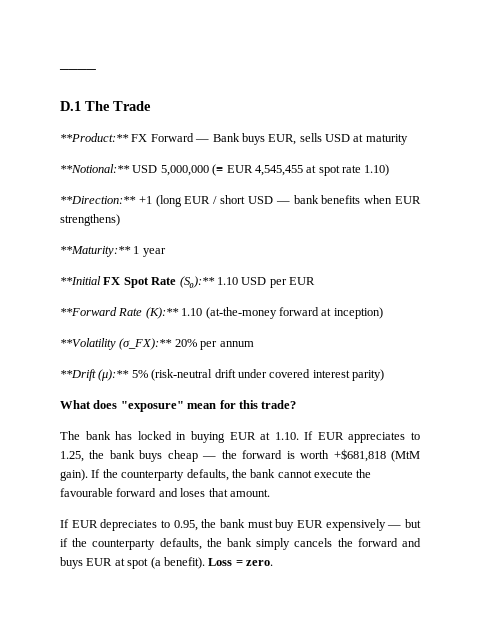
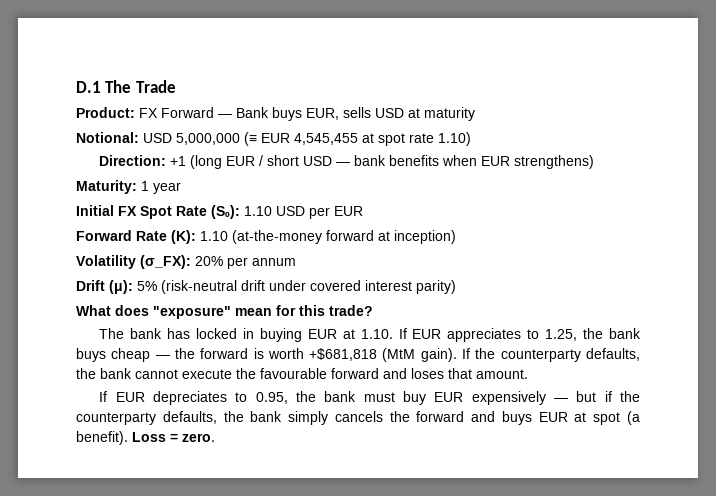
- ────
- **Product:** FX Forward — Bank buys EUR, sells USD at maturity
+ Product: FX Forward — Bank buys EUR, sells USD at maturity
- **Notional:** USD 5,000,000 (≡ EUR 4,545,455 at spot rate 1.10)
+ Notional: USD 5,000,000 (≡ EUR 4,545,455 at spot rate 1.10)
- **Direction:** +1 (long EUR / short USD — bank benefits when EUR strengthens)
+ Direction: +1 (long EUR / short USD — bank benefits when EUR strengthens)
- **Maturity:** 1 year
+ Maturity: 1 year
- **Initial FX Spot Rate (S₀):** 1.10 USD per EUR
+ Initial FX Spot Rate (S₀): 1.10 USD per EUR
- **Forward Rate (K):** 1.10 (at-the-money forward at inception)
+ Forward Rate (K): 1.10 (at-the-money forward at inception)
- **Volatility (σ_FX):** 20% per annum
+ Volatility (σ_FX): 20% per annum
- **Drift (μ):** 5% (risk-neutral drift under covered interest parity)
+ Drift (μ): 5% (risk-neutral drift under covered interest parity)

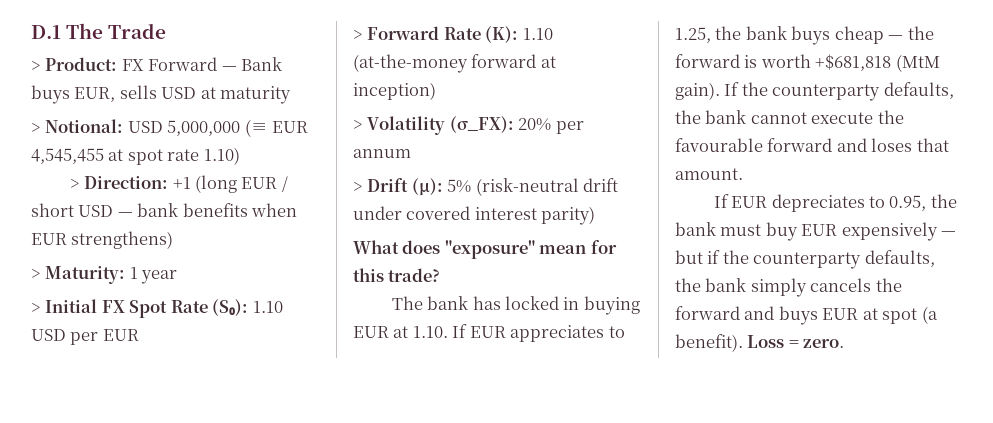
- Product: FX Forward — Bank buys EUR, sells USD at maturity
+ > Product: FX Forward — Bank buys EUR, sells USD at maturity
- Notional: USD 5,000,000 (≡ EUR 4,545,455 at spot rate 1.10)
+ > Notional: USD 5,000,000 (≡ EUR 4,545,455 at spot rate 1.10)
- Direction: +1 (long EUR / short USD — bank benefits when EUR strengthens)
+ > Direction: +1 (long EUR / short USD — bank benefits when EUR strengthens)
- Maturity: 1 year
+ > Maturity: 1 year
- Initial FX Spot Rate (S₀): 1.10 USD per EUR
+ > Initial FX Spot Rate (S₀): 1.10 USD per EUR
- Forward Rate (K): 1.10 (at-the-money forward at inception)
+ > Forward Rate (K): 1.10 (at-the-money forward at inception)
- Volatility (σ_FX): 20% per annum
+ > Volatility (σ_FX): 20% per annum
- Drift (μ): 5% (risk-neutral drift under covered interest parity)
+ > Drift (μ): 5% (risk-neutral drift under covered interest parity)

